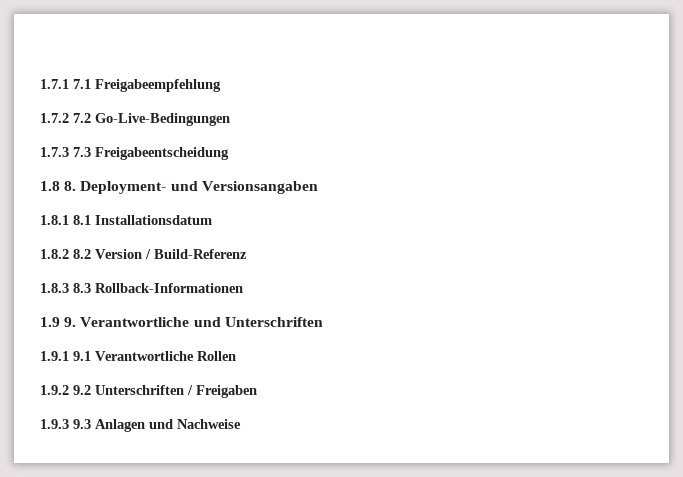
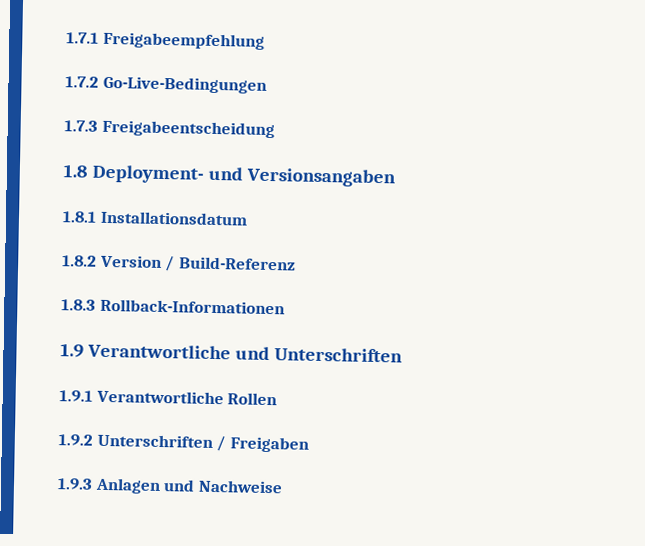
- 1.7.1 7.1 Freigabeempfehlung
+ 1.7.1 Freigabeempfehlung
- 1.7.2 7.2 Go-Live-Bedingungen
+ 1.7.2 Go-Live-Bedingungen
- 1.7.3 7.3 Freigabeentscheidung
+ 1.7.3 Freigabeentscheidung
- 1.8 8. Deployment- und Versionsangaben
+ 1.8 Deployment- und Versionsangaben
- 1.8.1 8.1 Installationsdatum
+ 1.8.1 Installationsdatum
- 1.8.2 8.2 Version / Build-Referenz
+ 1.8.2 Version / Build-Referenz
- 1.8.3 8.3 Rollback-Informationen
+ 1.8.3 Rollback-Informationen
- 1.9 9. Verantwortliche und Unterschriften
+ 1.9 Verantwortliche und Unterschriften
- 1.9.1 9.1 Verantwortliche Rollen
+ 1.9.1 Verantwortliche Rollen
- 1.9.2 9.2 Unterschriften / Freigaben
+ 1.9.2 Unterschriften / Freigaben
- 1.9.3 9.3 Anlagen und Nachweise
+ 1.9.3 Anlagen und Nachweise

